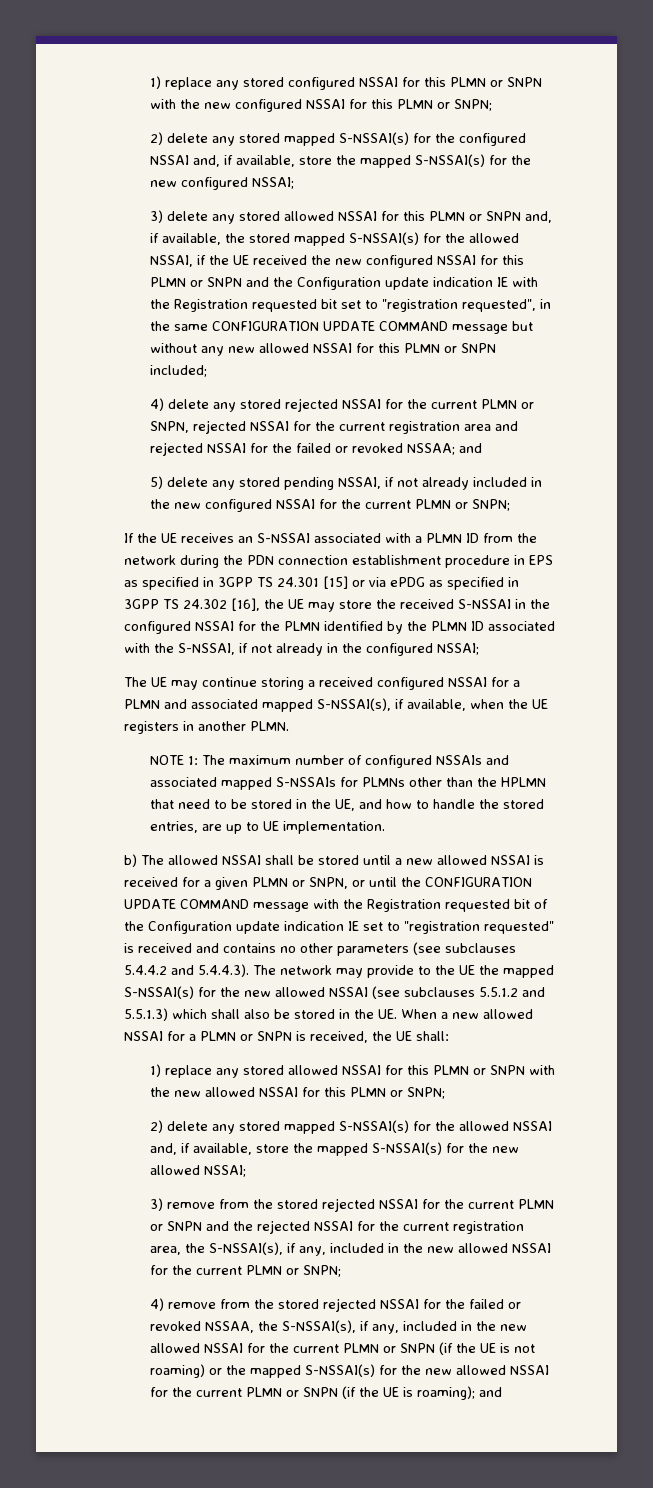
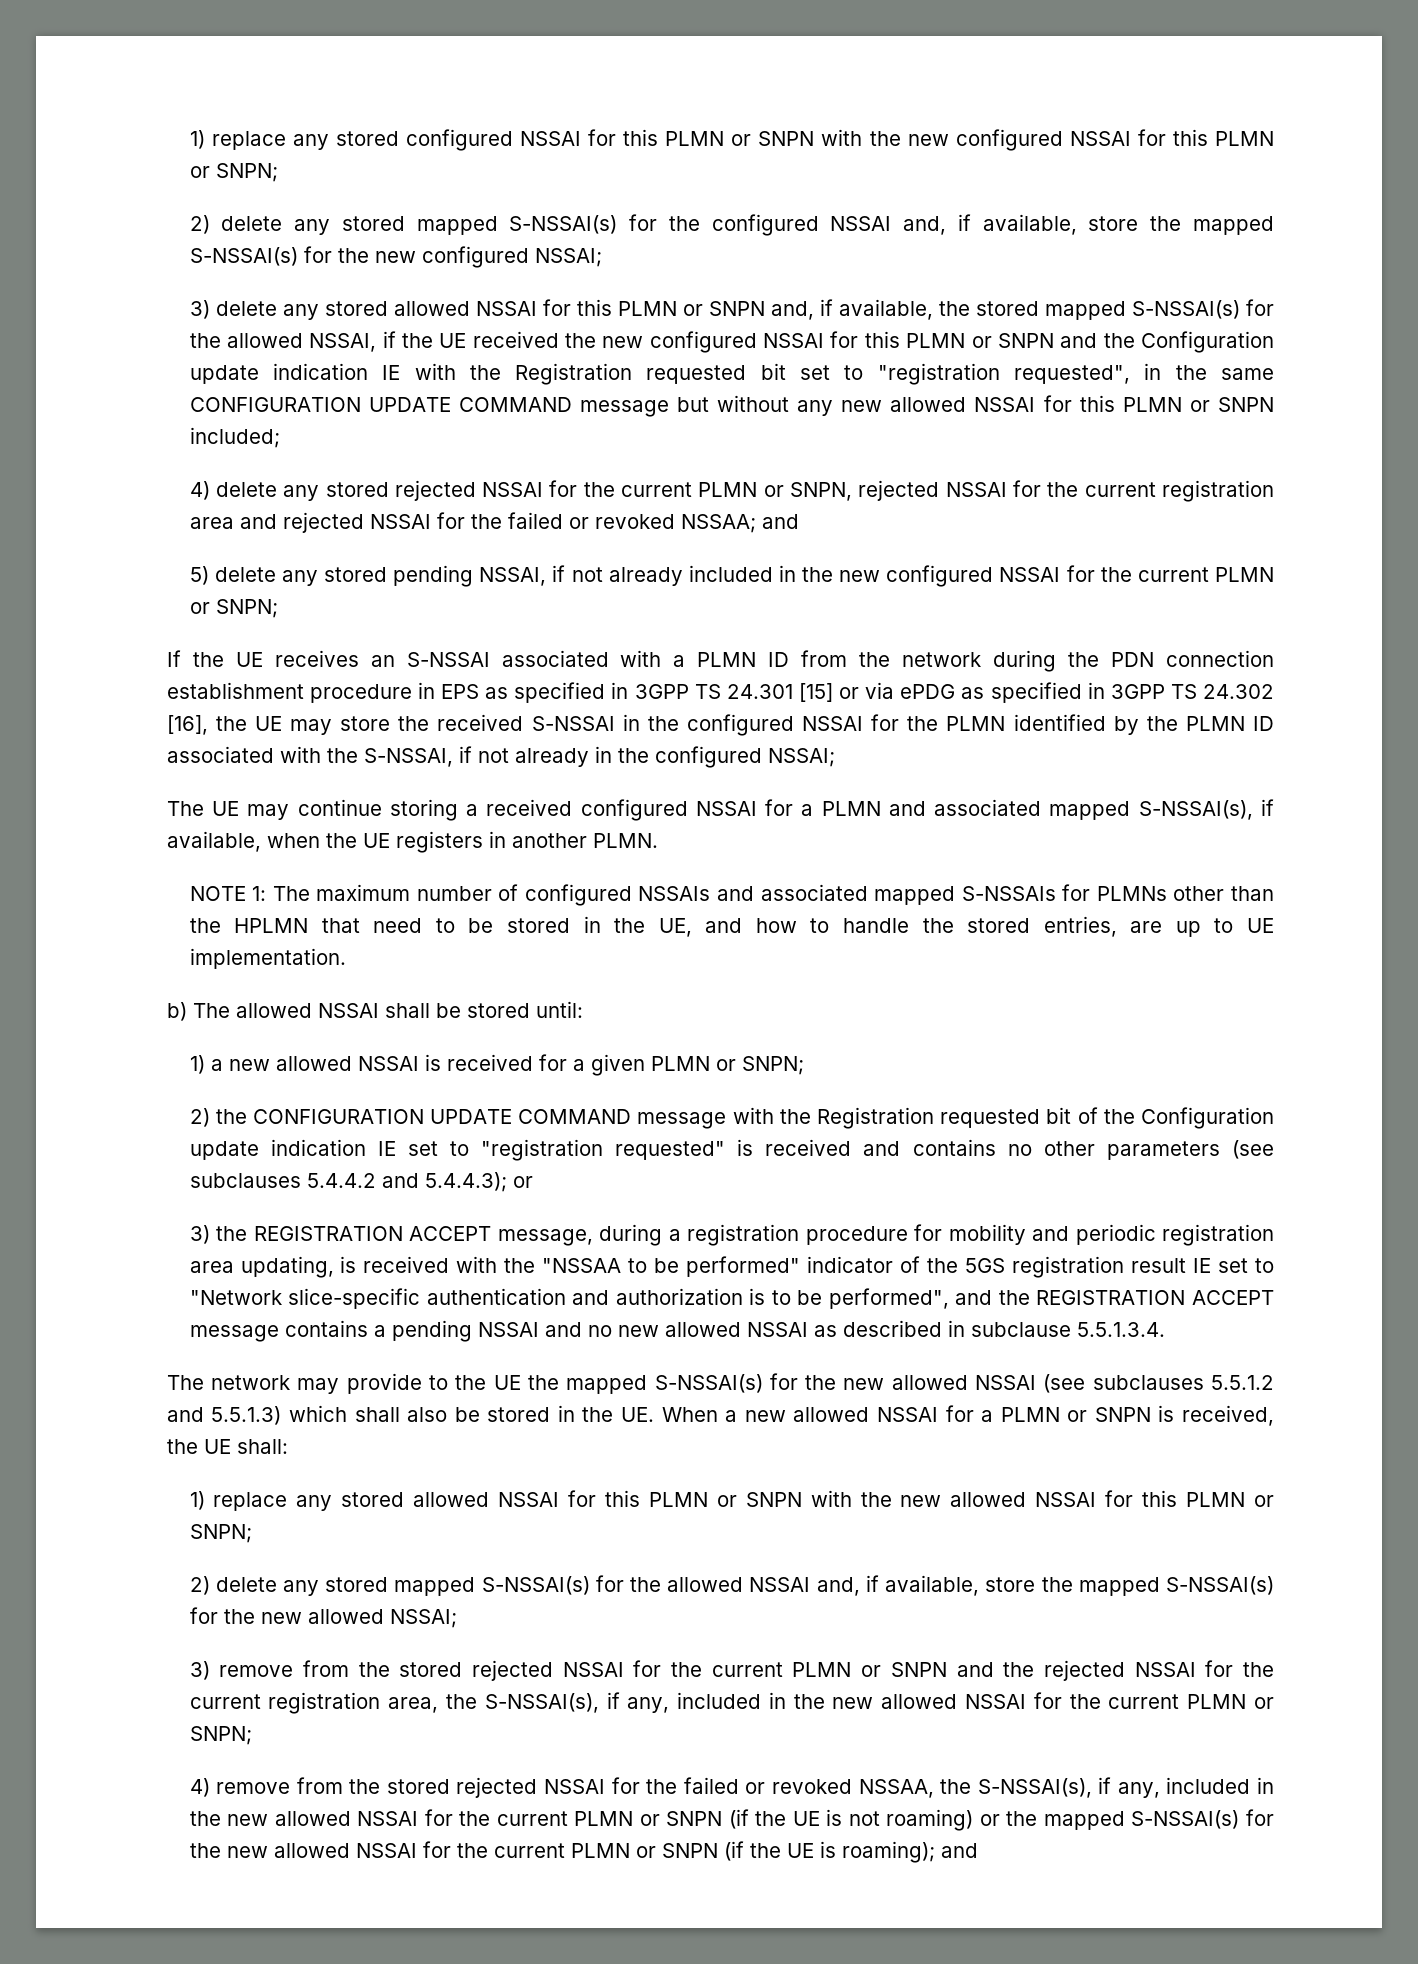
- b) The allowed NSSAI shall be stored until a new allowed NSSAI is received for a given PLMN or SNPN, or until the CONFIGURATION UPDATE COMMAND message with the Registration requested bit of the Configuration update indication IE set to "registration requested" is received and contains no other parameters (see subclauses 5.4.4.2 and 5.4.4.3). The network may provide to the UE the mapped S-NSSAI(s) for the new allowed NSSAI (see subclauses 5.5.1.2 and 5.5.1.3) which shall also be stored in the UE. When a new allowed NSSAI for a PLMN or SNPN is received, the UE shall:
+ b) The allowed NSSAI shall be stored until:
+ 1) a new allowed NSSAI is received for a given PLMN or SNPN;
+ 2) the CONFIGURATION UPDATE COMMAND message with the Registration requested bit of the Configuration update indication IE set to "registration requested" is received and contains no other parameters (see subclauses 5.4.4.2 and 5.4.4.3); or
+ 3) the REGISTRATION ACCEPT message, during a registration procedure for mobility and periodic registration area updating, is received with the "NSSAA to be performed" indicator of the 5GS registration result IE set to "Network slice-specific authentication and authorization is to be performed", and the REGISTRATION ACCEPT message contains a pending NSSAI and no new allowed NSSAI as described in subclause 5.5.1.3.4.
+ The network may provide to the UE the mapped S-NSSAI(s) for the new allowed NSSAI (see subclauses 5.5.1.2 and 5.5.1.3) which shall also be stored in the UE. When a new allowed NSSAI for a PLMN or SNPN is received, the UE shall:

